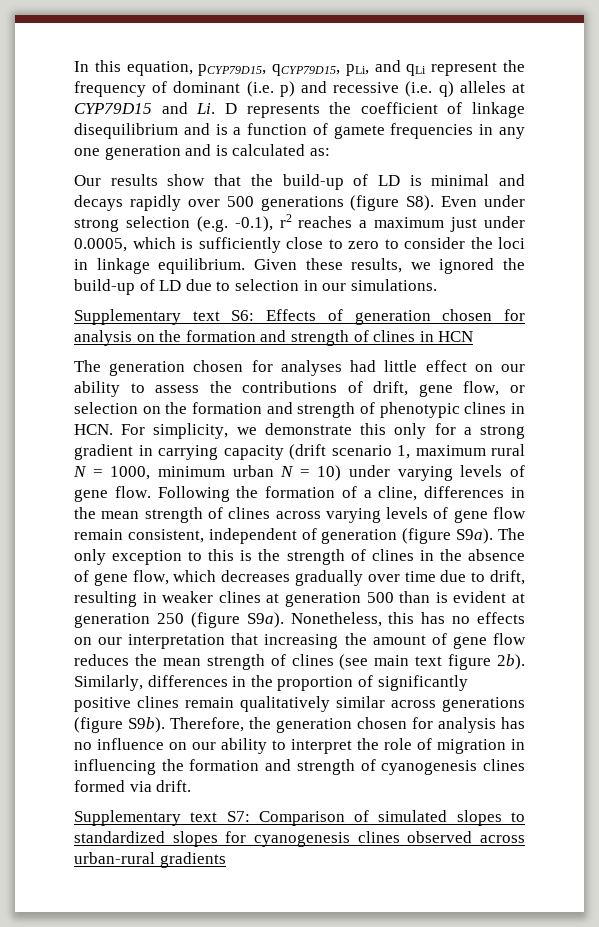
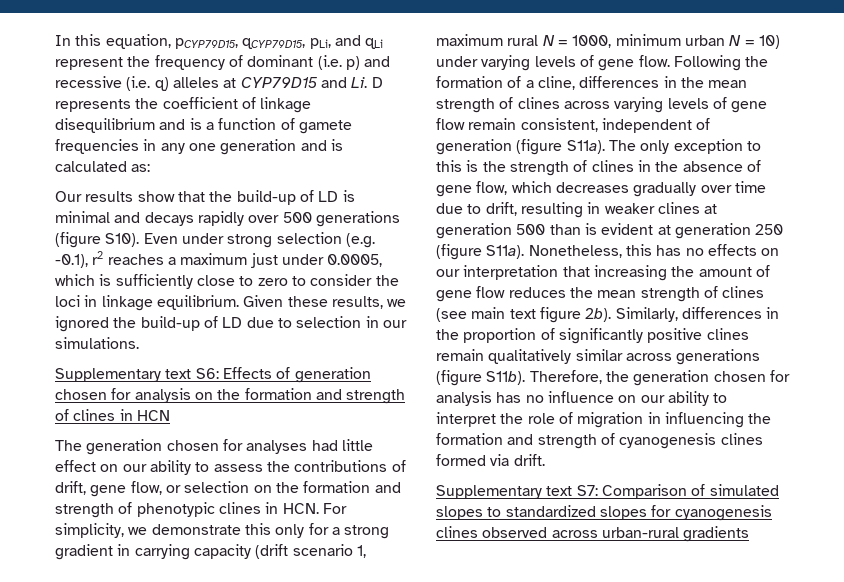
- Our results show that the build-up of LD is minimal and decays rapidly over 500 generations (figure S8). Even under strong selection (e.g. -0.1), r2 reaches a maximum just under 0.0005, which is sufficiently close to zero to consider the loci in linkage equilibrium.
+ Our results show that the build-up of LD is minimal and decays rapidly over 500 generations (figure S10). Even under strong selection (e.g. -0.1), r2 reaches a maximum just under 0.0005, which is sufficiently close to zero to consider the loci in linkage equilibrium.
- Following the formation of a cline, differences in the mean strength of clines across varying levels of gene flow remain consistent, independent of generation (figure S9a).
+ Following the formation of a cline, differences in the mean strength of clines across varying levels of gene flow remain consistent, independent of generation (figure S11a).
- The only exception to this is the strength of clines in the absence of gene flow, which decreases gradually over time due to drift, resulting in weaker clines at generation 500 than is evident at generation 250 (figure S9a).
+ The only exception to this is the strength of clines in the absence of gene flow, which decreases gradually over time due to drift, resulting in weaker clines at generation 500 than is evident at generation 250 (figure S11a).
- Similarly, differences in the proportion of significantly positive clines remain qualitatively similar across generations (figure S9b).
+ Similarly, differences in the proportion of significantly positive clines remain qualitatively similar across generations (figure S11b).

